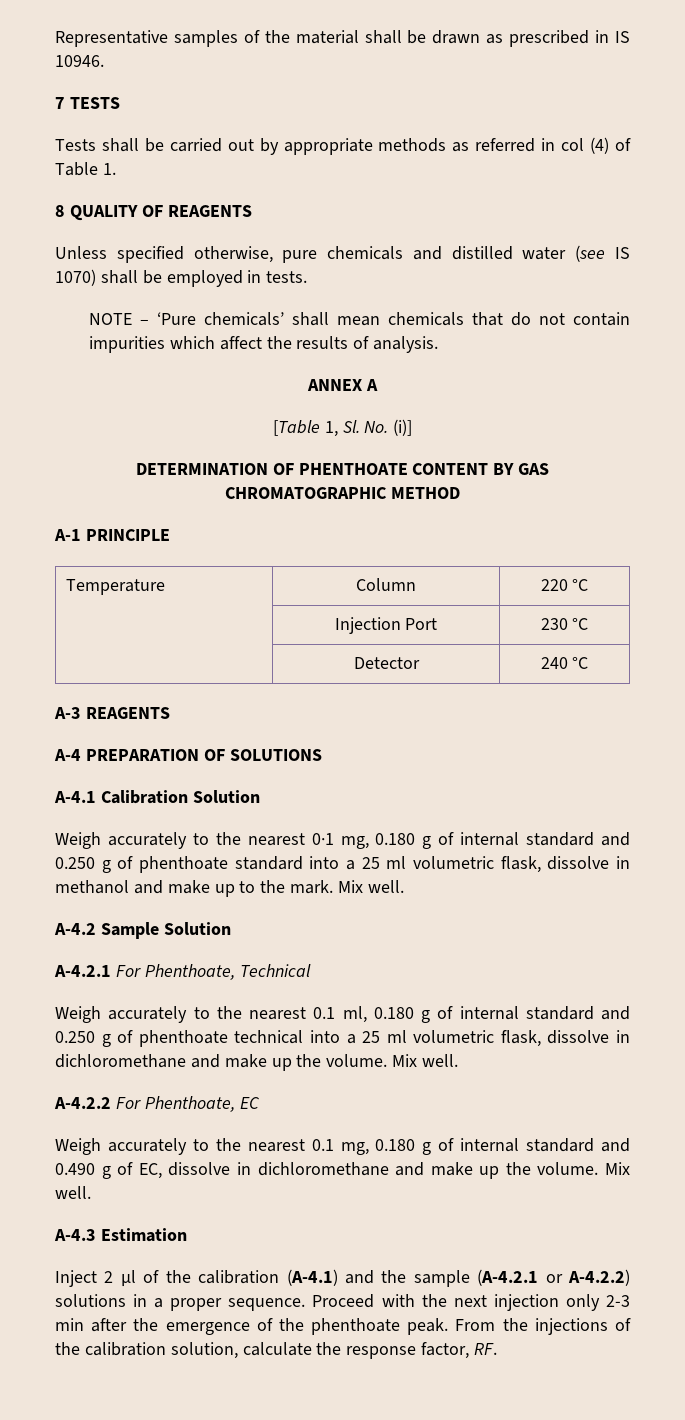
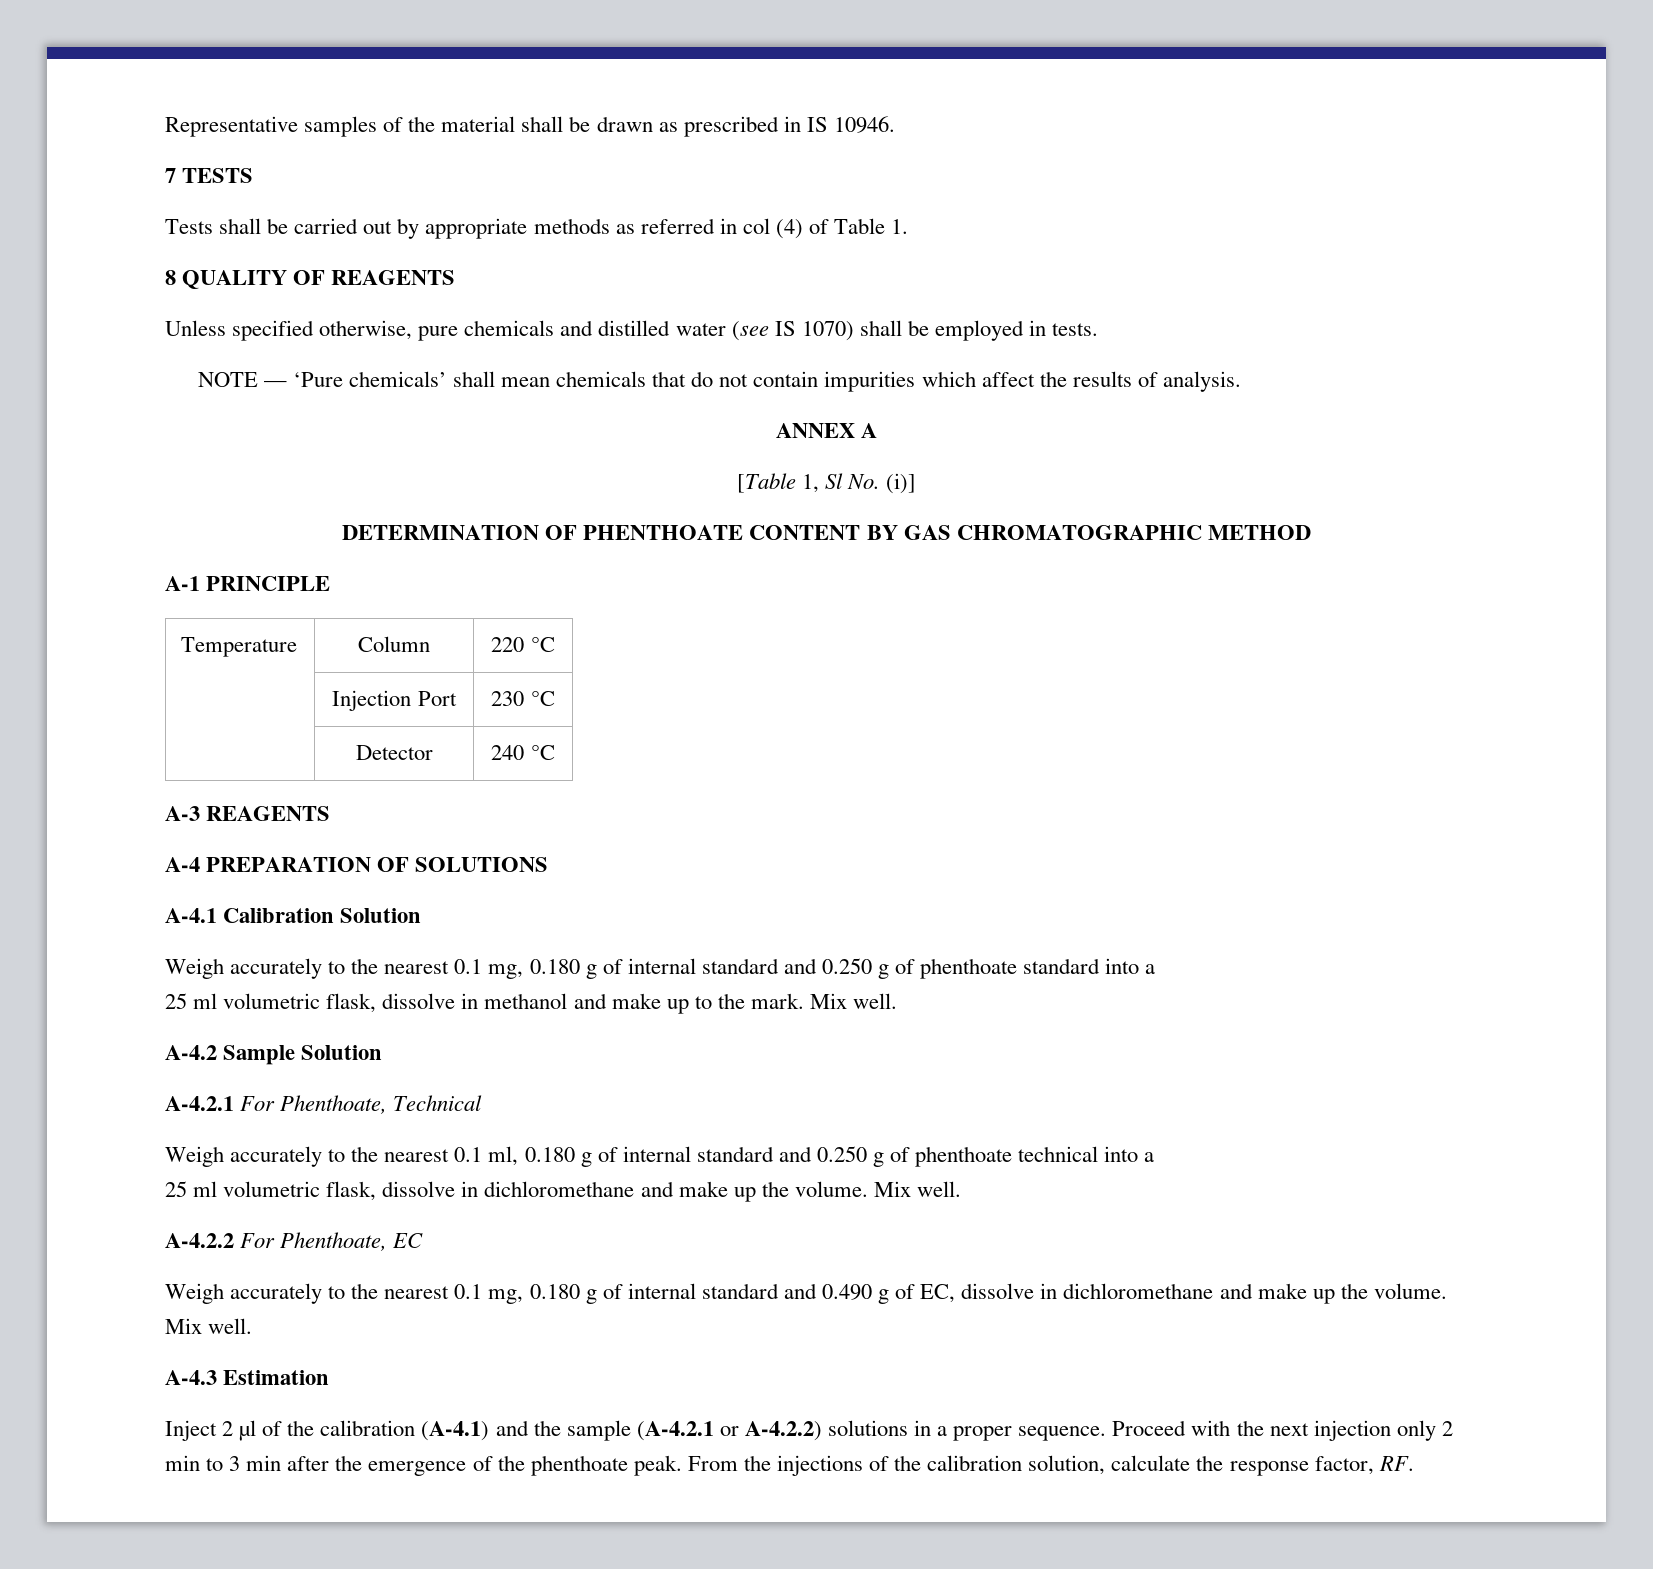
- NOTE – ‘Pure chemicals’ shall mean chemicals that do not contain impurities which affect the results of analysis.
+ NOTE — ‘Pure chemicals’ shall mean chemicals that do not contain impurities which affect the results of analysis.
- [Table 1, Sl. No. (i)]
+ [Table 1, Sl No. (i)]
- Weigh accurately to the nearest 0·1 mg, 0.180 g of internal standard and 0.250 g of phenthoate standard into a 25 ml volumetric flask, dissolve in methanol and make up to the mark.
+ Weigh accurately to the nearest 0.1 mg, 0.180 g of internal standard and 0.250 g of phenthoate standard into a
+ 25 ml volumetric flask, dissolve in methanol and make up to the mark.
- Weigh accurately to the nearest 0.1 ml, 0.180 g of internal standard and 0.250 g of phenthoate technical into a 25 ml volumetric flask, dissolve in dichloromethane and make up the volume.
+ Weigh accurately to the nearest 0.1 ml, 0.180 g of internal standard and 0.250 g of phenthoate technical into a
+ 25 ml volumetric flask, dissolve in dichloromethane and make up the volume.
- Proceed with the next injection only 2-3 min after the emergence of the phenthoate peak.
+ Proceed with the next injection only 2 min to 3 min after the emergence of the phenthoate peak.

